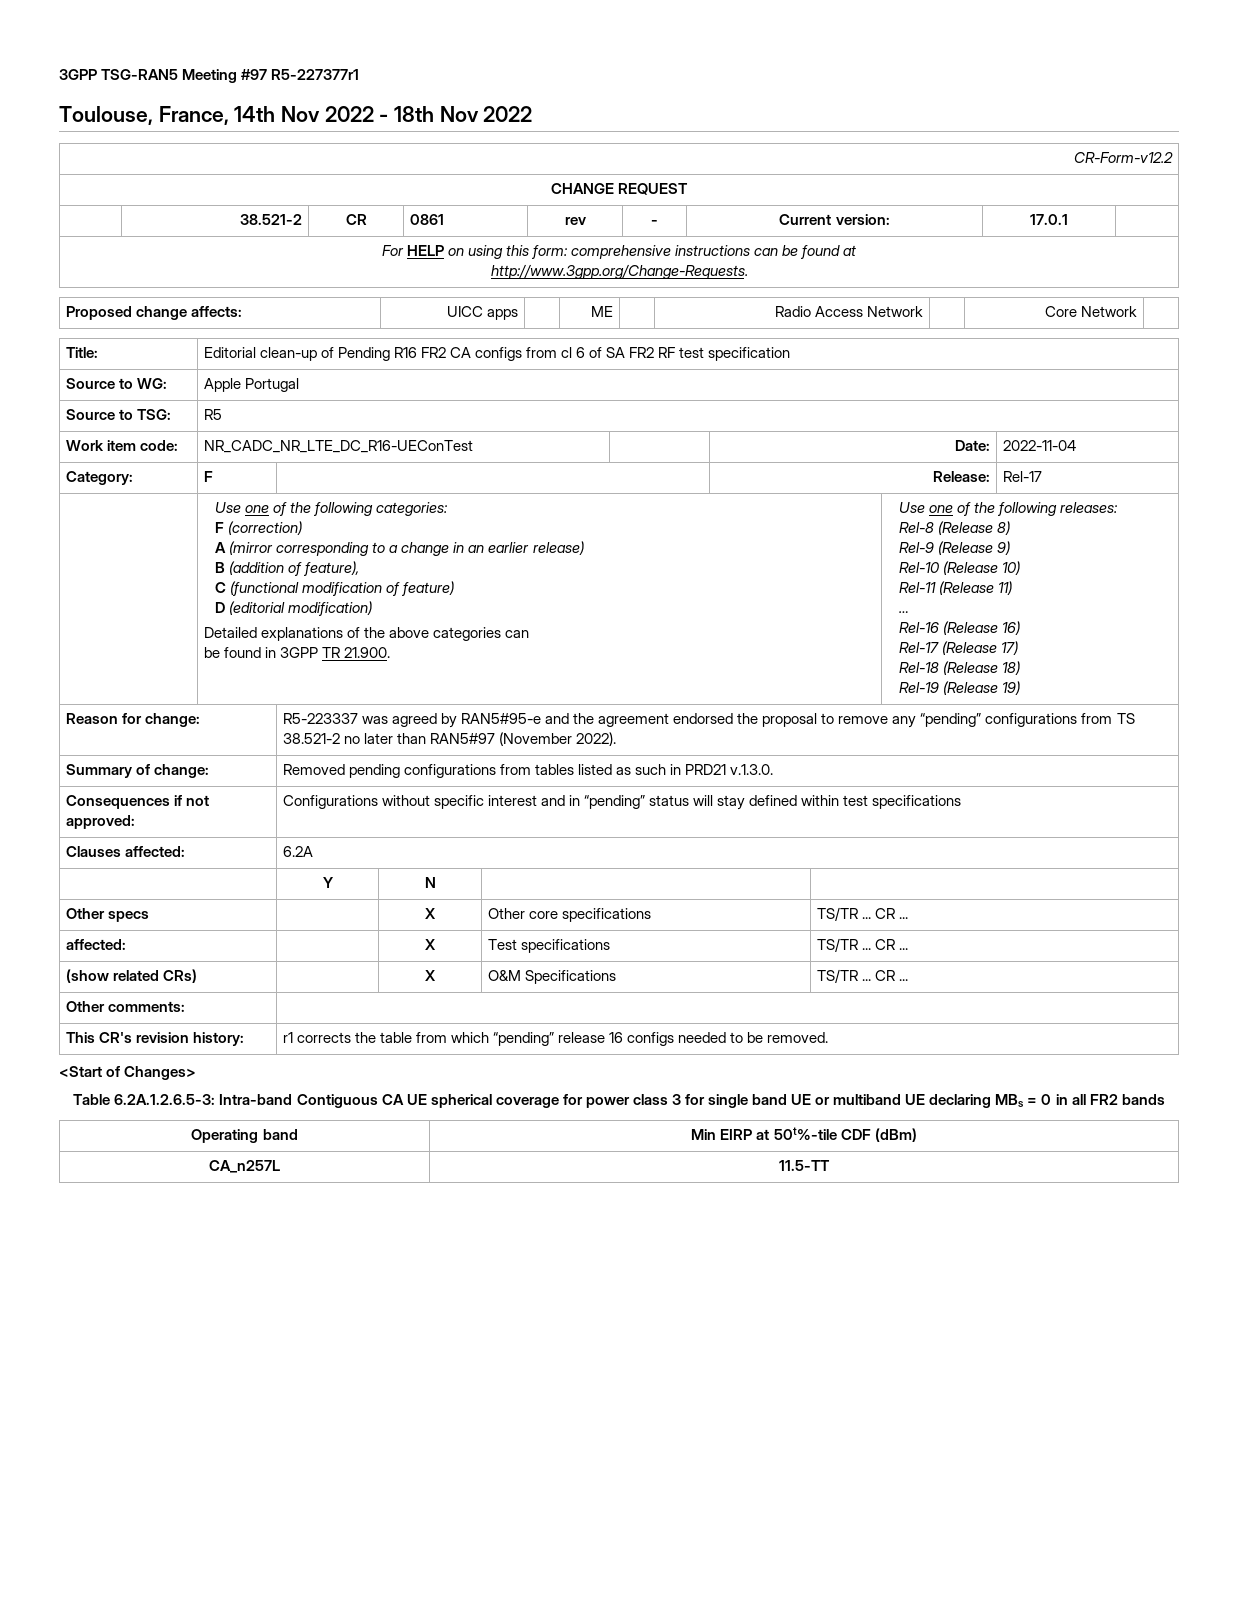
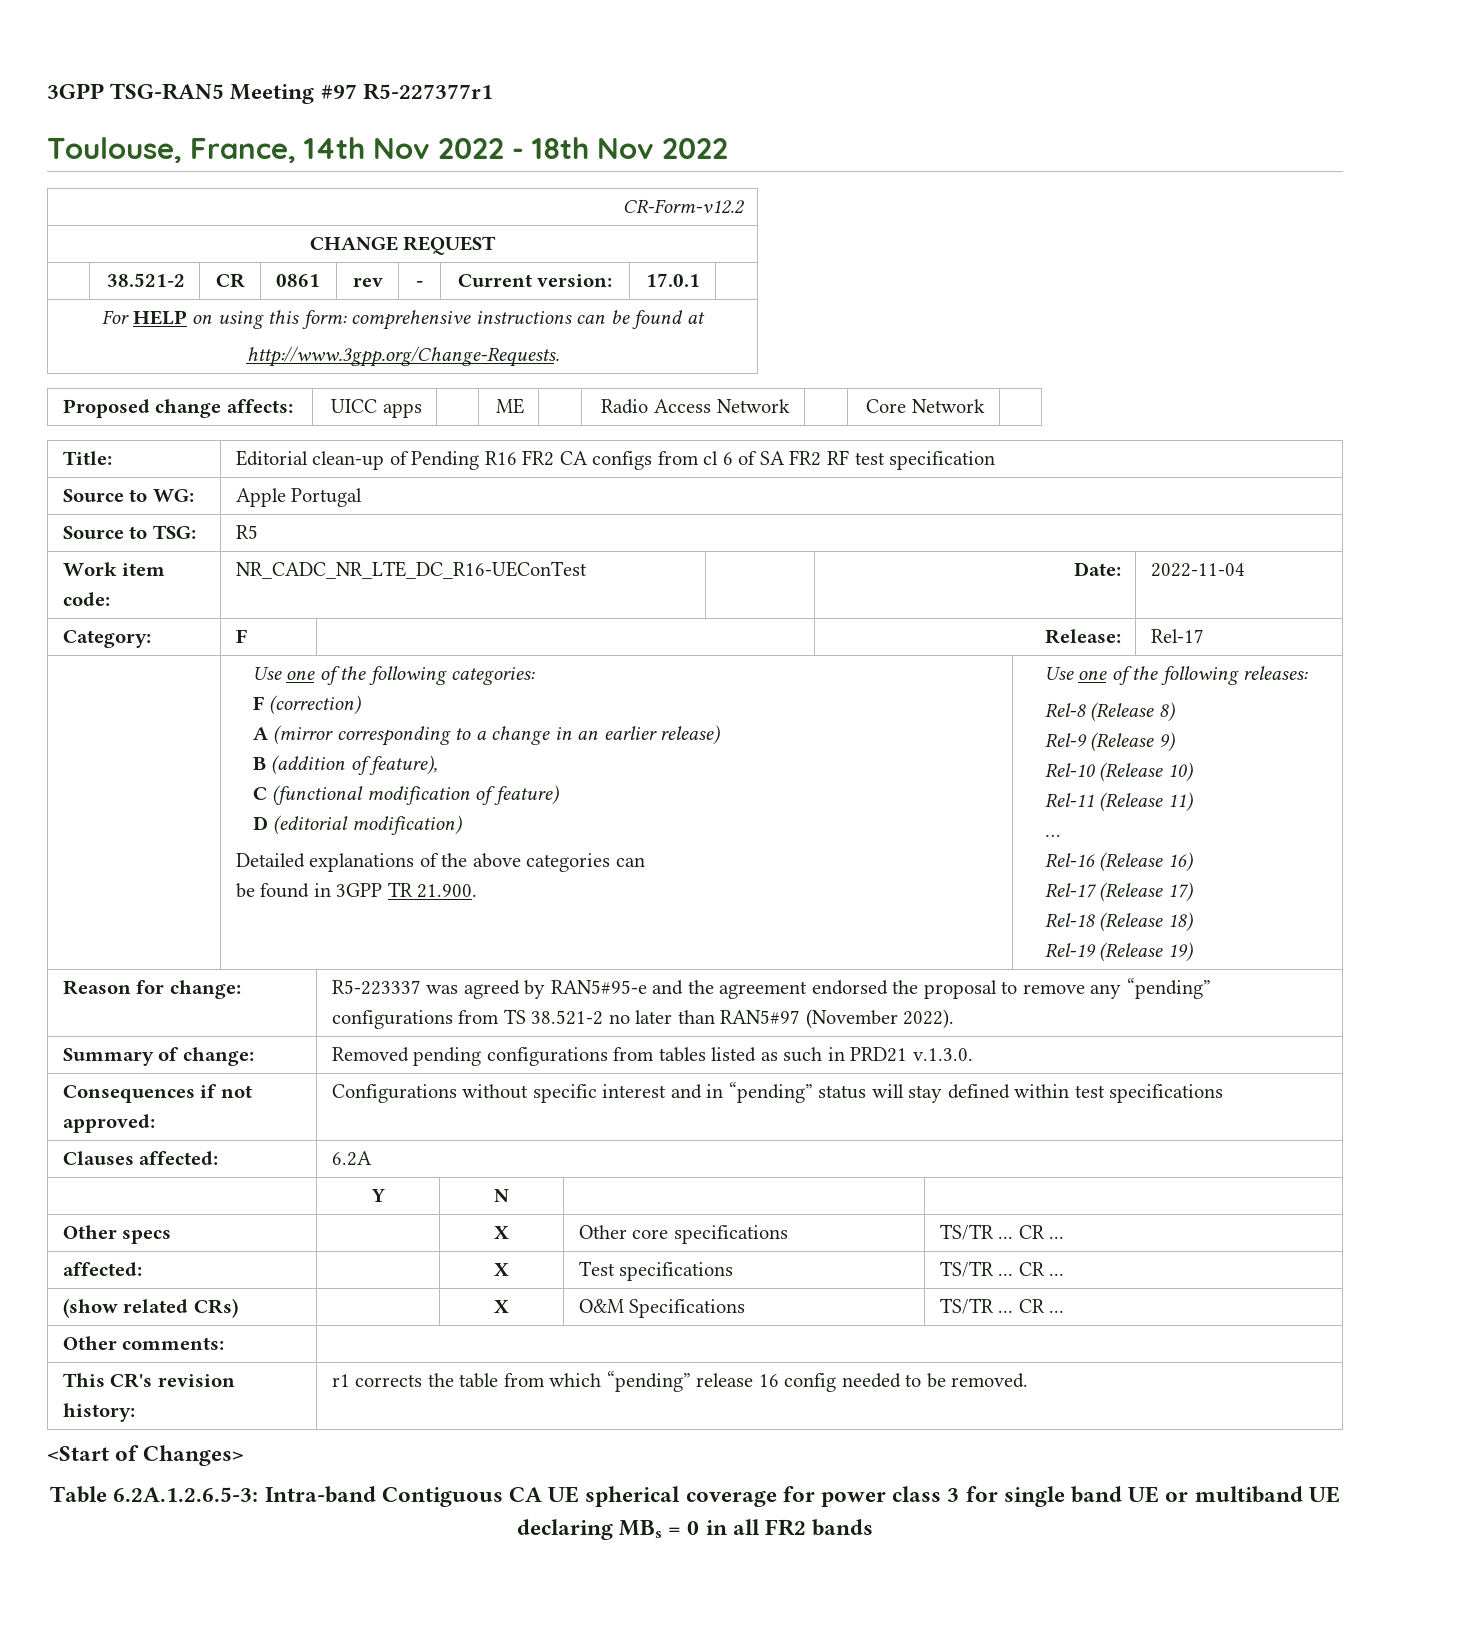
- This CR's revision history: | r1 corrects the table from which “pending” release 16 configs needed to be removed.
+ This CR's revision history: | r1 corrects the table from which “pending” release 16 config needed to be removed.
- Operating band | Min EIRP at 50t%-tile CDF (dBm)
- CA_n257L | 11.5-TT

